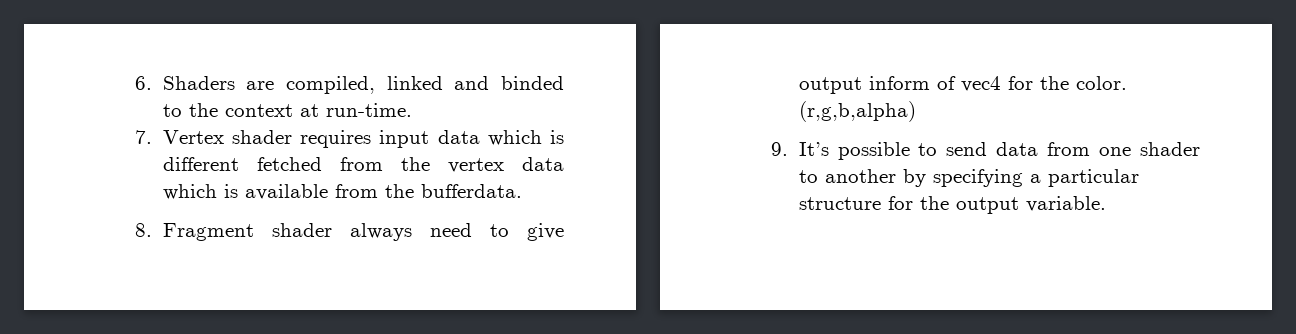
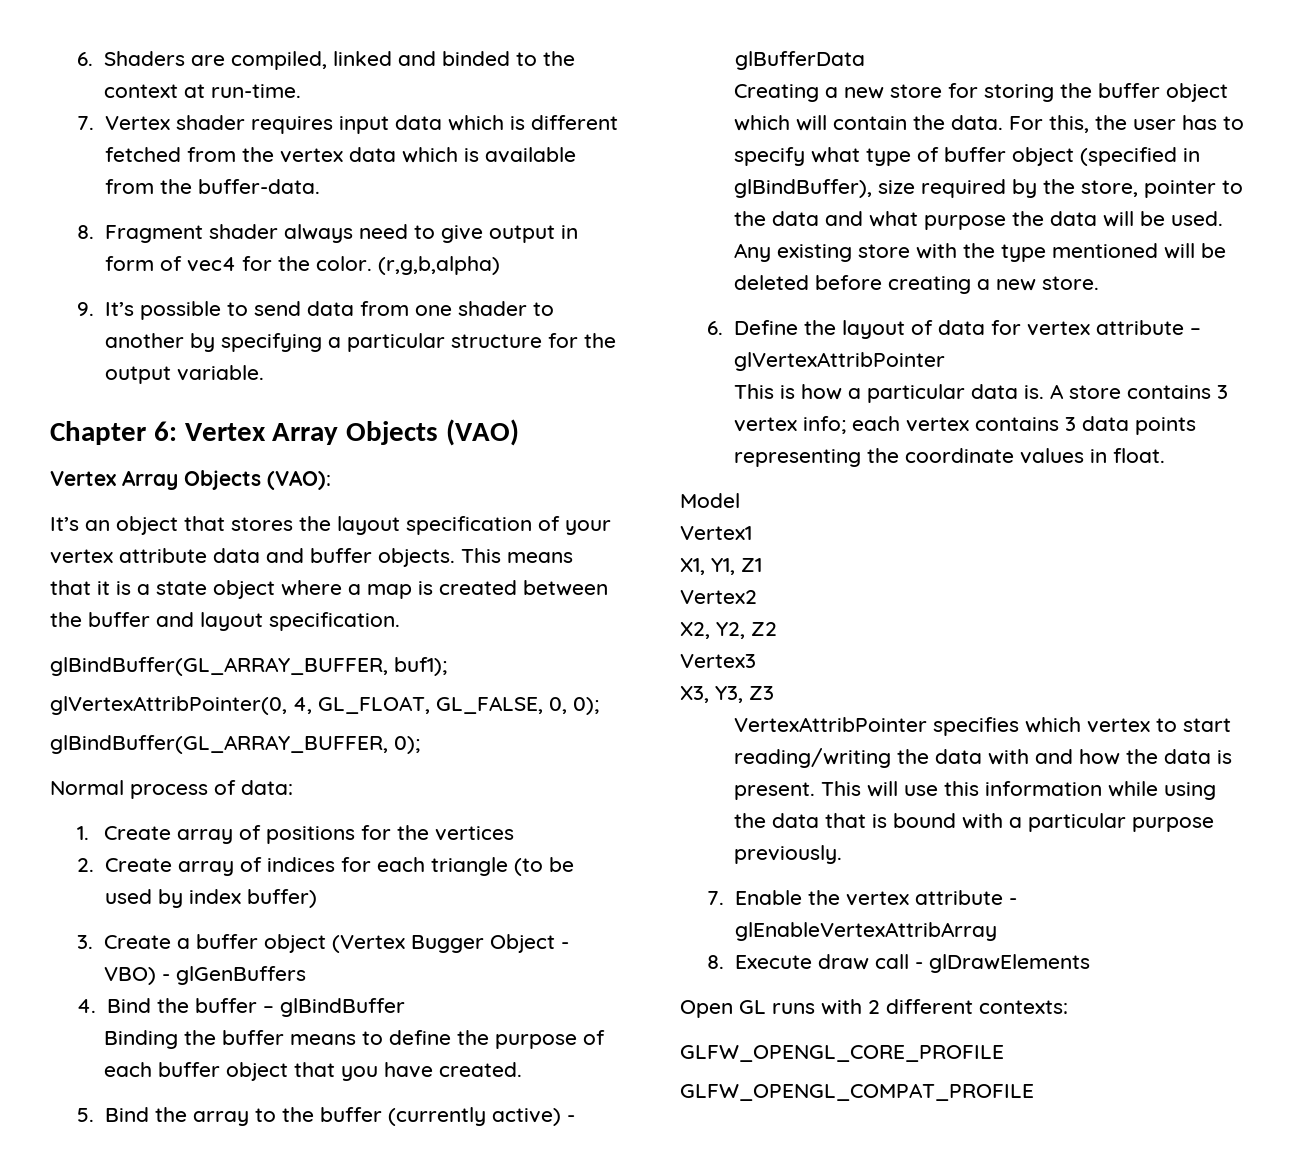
- 7. Vertex shader requires input data which is different fetched from the vertex data which is available from the bufferdata.
+ 7. Vertex shader requires input data which is different fetched from the vertex data which is available from the buffer-data.
- 8. Fragment shader always need to give output inform of vec4 for the color.
+ 8. Fragment shader always need to give output in form of vec4 for the color.
+ Chapter 6: Vertex Array Objects (VAO)
+ Vertex Array Objects (VAO):
+ It’s an object that stores the layout specification of your vertex attribute data and buffer objects. This means that it is a state object where a map is created between the buffer and layout specification.
+ glBindBuffer(GL_ARRAY_BUFFER, buf1);
+ glVertexAttribPointer(0, 4, GL_FLOAT, GL_FALSE, 0, 0);
+ glBindBuffer(GL_ARRAY_BUFFER, 0);
+ Normal process of data:
+ 1. Create array of positions for the vertices
+ 2. Create array of indices for each triangle (to be used by index buffer)
+ 3. Create a buffer object (Vertex Bugger Object - VBO) - glGenBuffers
+ 4. Bind the buffer – glBindBuffer
+ Binding the buffer means to define the purpose of each buffer object that you have created.
+ 5. Bind the array to the buffer (currently active) - glBufferData
+ Creating a new store for storing the buffer object which will contain the data. For this, the user has to specify what type of buffer object (specified in glBindBuffer), size required by the store, pointer to the data and what purpose the data will be used. Any existing store with the type mentioned will be deleted before creating a new store.
+ 6. Define the layout of data for vertex attribute – glVertexAttribPointer
+ This is how a particular data is. A store contains 3 vertex info; each vertex contains 3 data points representing the coordinate values in float.
+ Model
+ Vertex1
+ X1, Y1, Z1
+ Vertex2
+ X2, Y2, Z2
+ Vertex3
+ X3, Y3, Z3
+ VertexAttribPointer specifies which vertex to start reading/writing the data with and how the data is present. This will use this information while using the data that is bound with a particular purpose previously.
+ 7. Enable the vertex attribute - glEnableVertexAttribArray
+ 8. Execute draw call - glDrawElements
+ Open GL runs with 2 different contexts:
+ GLFW_OPENGL_CORE_PROFILE
+ GLFW_OPENGL_COMPAT_PROFILE

